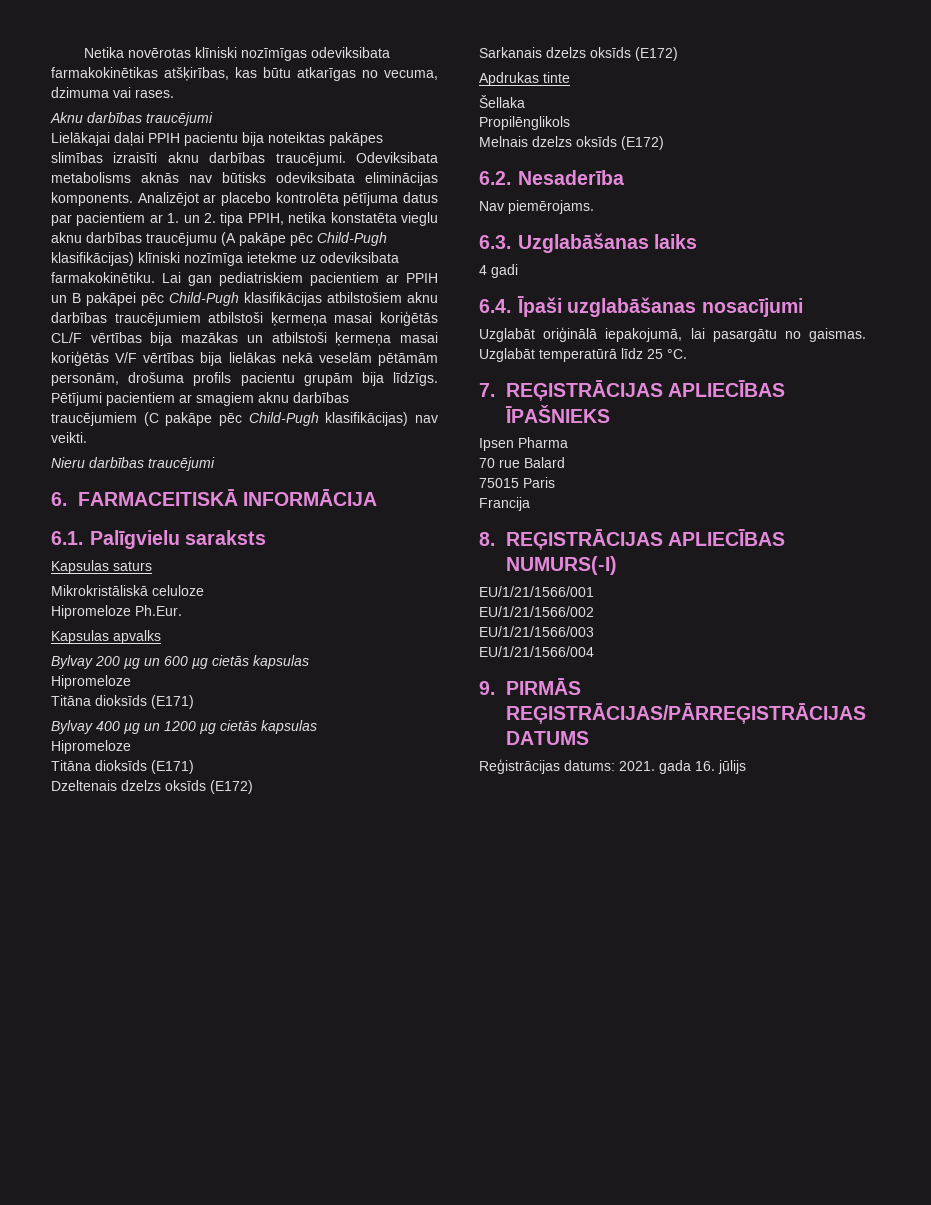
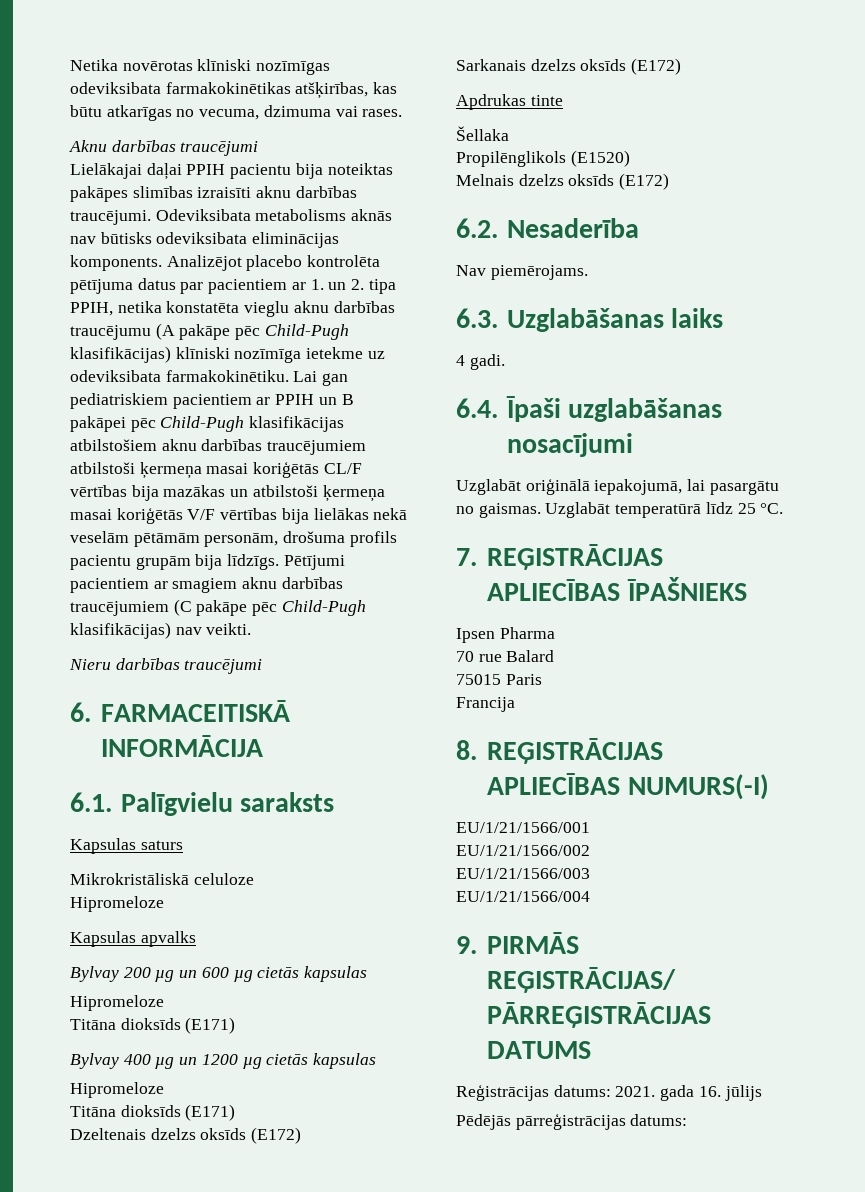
- Analizējot ar placebo kontrolēta pētījuma datus par pacientiem ar 1. un 2. tipa PPIH, netika konstatēta vieglu aknu darbības traucējumu (A pakāpe pēc Child-Pugh klasifikācijas) klīniski nozīmīga ietekme uz odeviksibata farmakokinētiku.
+ Analizējot placebo kontrolēta pētījuma datus par pacientiem ar 1. un 2. tipa PPIH, netika konstatēta vieglu aknu darbības traucējumu (A pakāpe pēc Child-Pugh klasifikācijas) klīniski nozīmīga ietekme uz odeviksibata farmakokinētiku.
  Mikrokristāliskā celuloze
- Hipromeloze Ph.Eur.
+ Hipromeloze
- Propilēnglikols
+ Propilēnglikols (E1520)
- 4 gadi
+ 4 gadi.
+ Pēdējās pārreģistrācijas datums:

